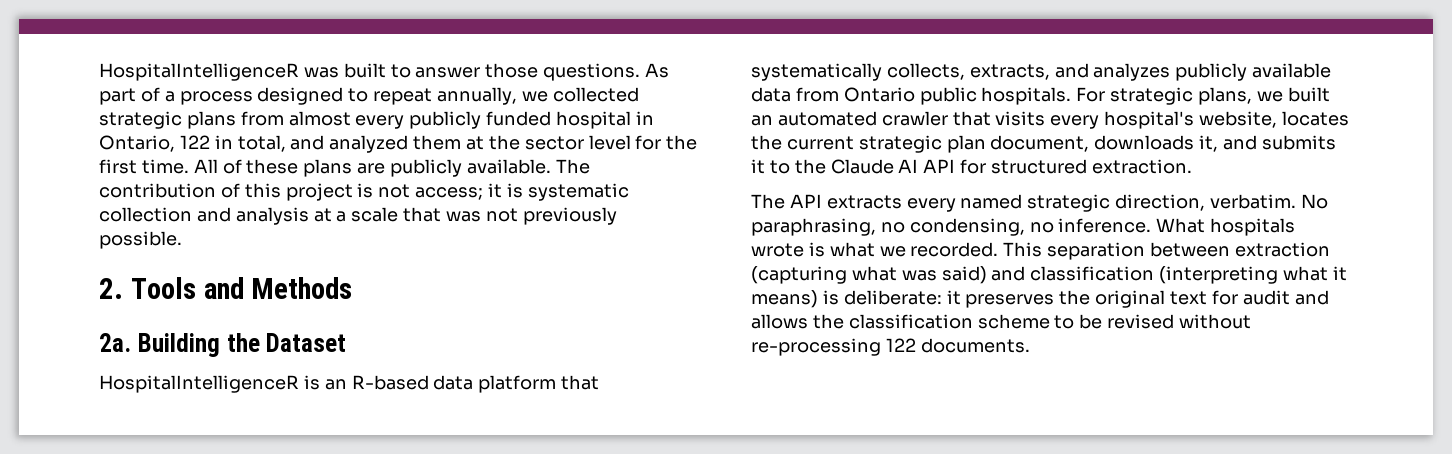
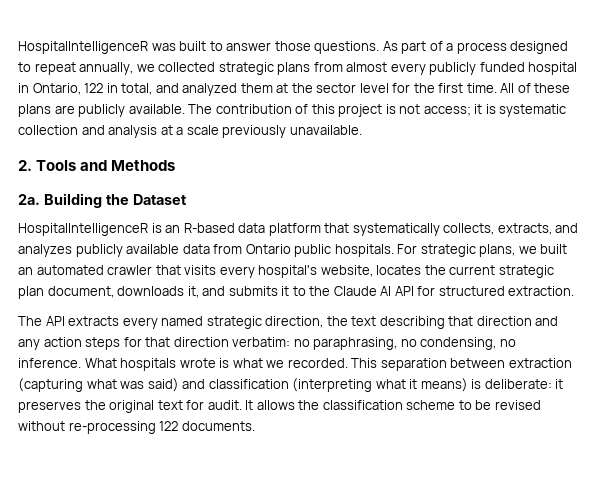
- The contribution of this project is not access; it is systematic collection and analysis at a scale that was not previously possible.
+ The contribution of this project is not access; it is systematic collection and analysis at a scale previously unavailable.
- The API extracts every named strategic direction, verbatim. No paraphrasing, no condensing, no inference.
+ The API extracts every named strategic direction, the text describing that direction and any action steps for that direction verbatim: no paraphrasing, no condensing, no inference.
- This separation between extraction (capturing what was said) and classification (interpreting what it means) is deliberate: it preserves the original text for audit and allows the classification scheme to be revised without re-processing 122 documents.
+ This separation between extraction (capturing what was said) and classification (interpreting what it means) is deliberate: it preserves the original text for audit. It allows the classification scheme to be revised without re-processing 122 documents.

